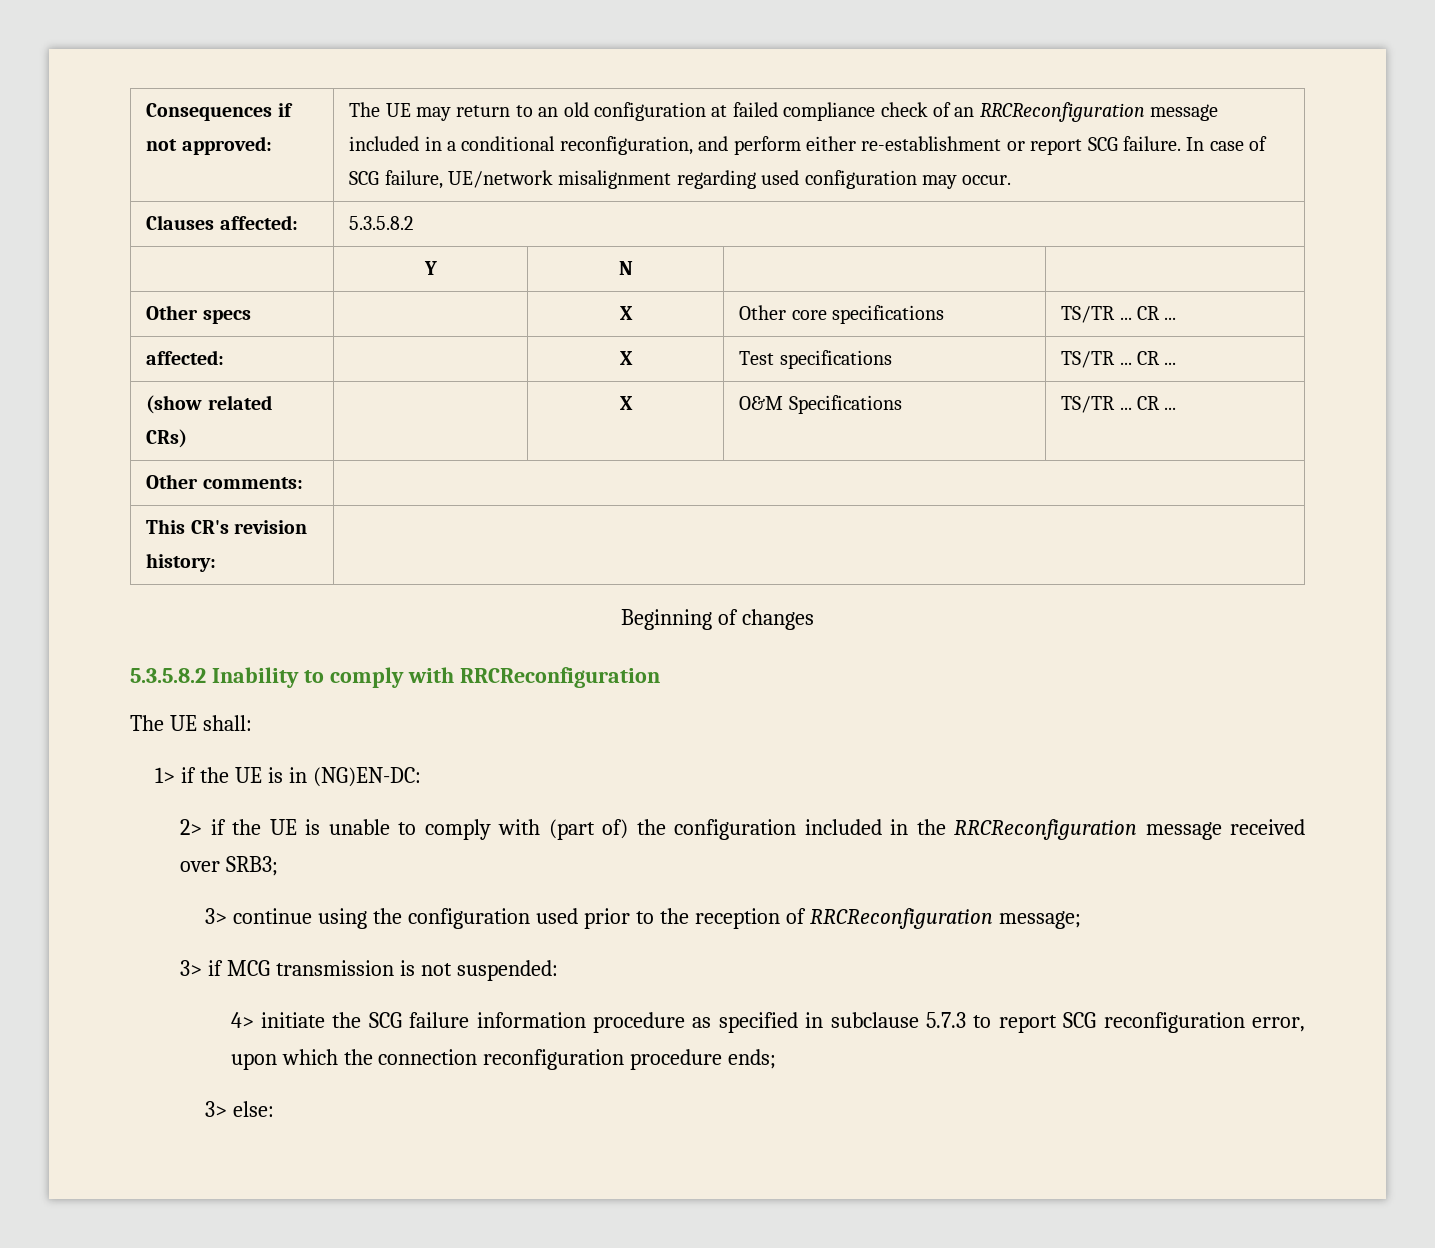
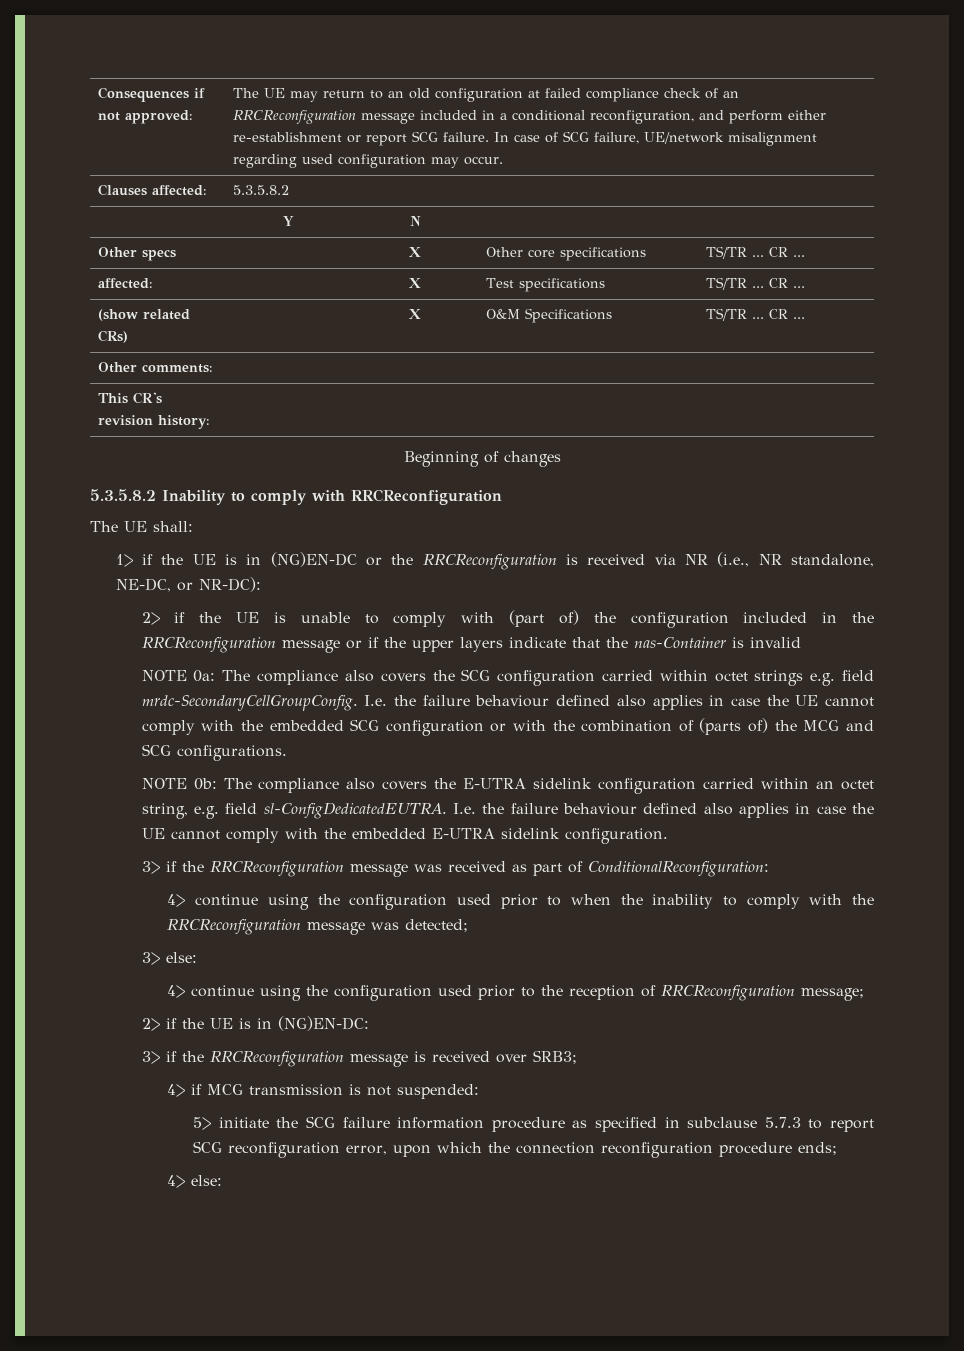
- 1> if the UE is in (NG)EN-DC:
+ 1> if the UE is in (NG)EN-DC or the RRCReconfiguration is received via NR (i.e., NR standalone, NE-DC, or NR-DC):
- 2> if the UE is unable to comply with (part of) the configuration included in the RRCReconfiguration message received over SRB3;
- 3> continue using the configuration used prior to the reception of RRCReconfiguration message;
+ 2> if the UE is unable to comply with (part of) the configuration included in the RRCReconfiguration message or if the upper layers indicate that the nas-Container is invalid
+ NOTE 0a: The compliance also covers the SCG configuration carried within octet strings e.g. field mrdc-SecondaryCellGroupConfig. I.e. the failure behaviour defined also applies in case the UE cannot comply with the embedded SCG configuration or with the combination of (parts of) the MCG and SCG configurations.
+ NOTE 0b: The compliance also covers the E-UTRA sidelink configuration carried within an octet string, e.g. field sl-ConfigDedicatedEUTRA. I.e. the failure behaviour defined also applies in case the UE cannot comply with the embedded E-UTRA sidelink configuration.
+ 3> if the RRCReconfiguration message was received as part of ConditionalReconfiguration:
+ 4> continue using the configuration used prior to when the inability to comply with the RRCReconfiguration message was detected;
+ 3> else:
+ 4> continue using the configuration used prior to the reception of RRCReconfiguration message;
- 3> if MCG transmission is not suspended:
+ 2> if the UE is in (NG)EN-DC:
+ 3> if the RRCReconfiguration message is received over SRB3;
+ 4> if MCG transmission is not suspended:
- 4> initiate the SCG failure information procedure as specified in subclause 5.7.3 to report SCG reconfiguration error, upon which the connection reconfiguration procedure ends;
+ 5> initiate the SCG failure information procedure as specified in subclause 5.7.3 to report SCG reconfiguration error, upon which the connection reconfiguration procedure ends;
- 3> else:
+ 4> else:

